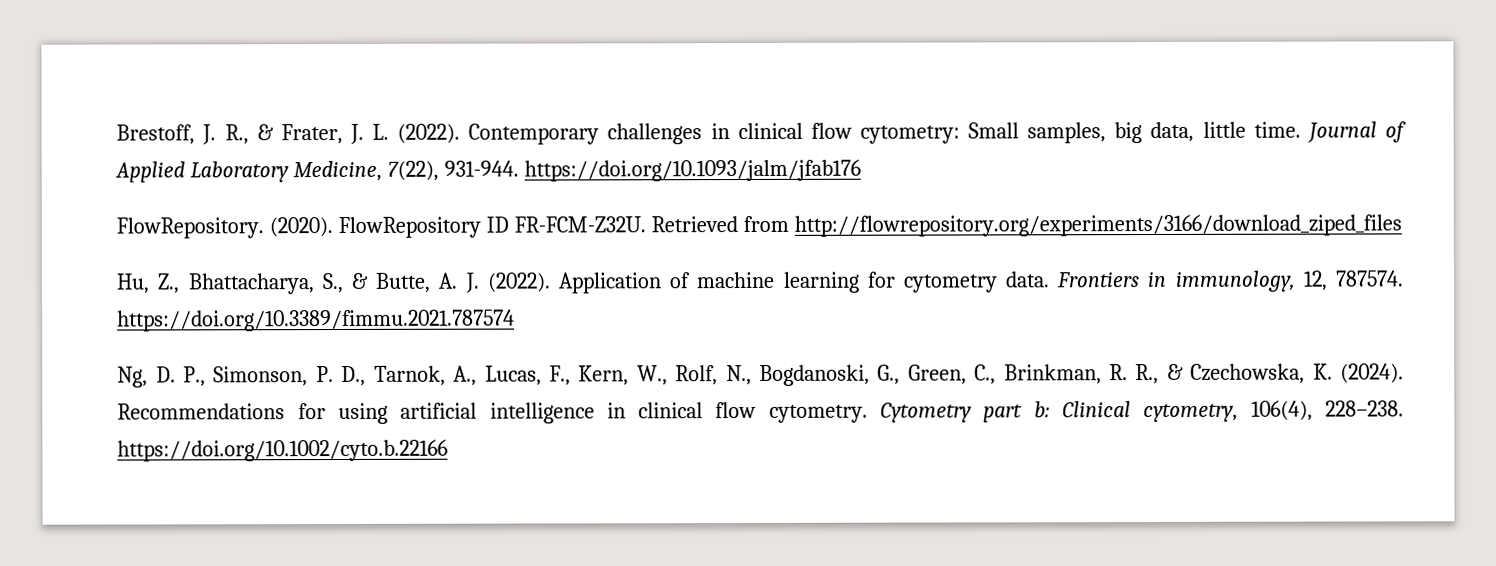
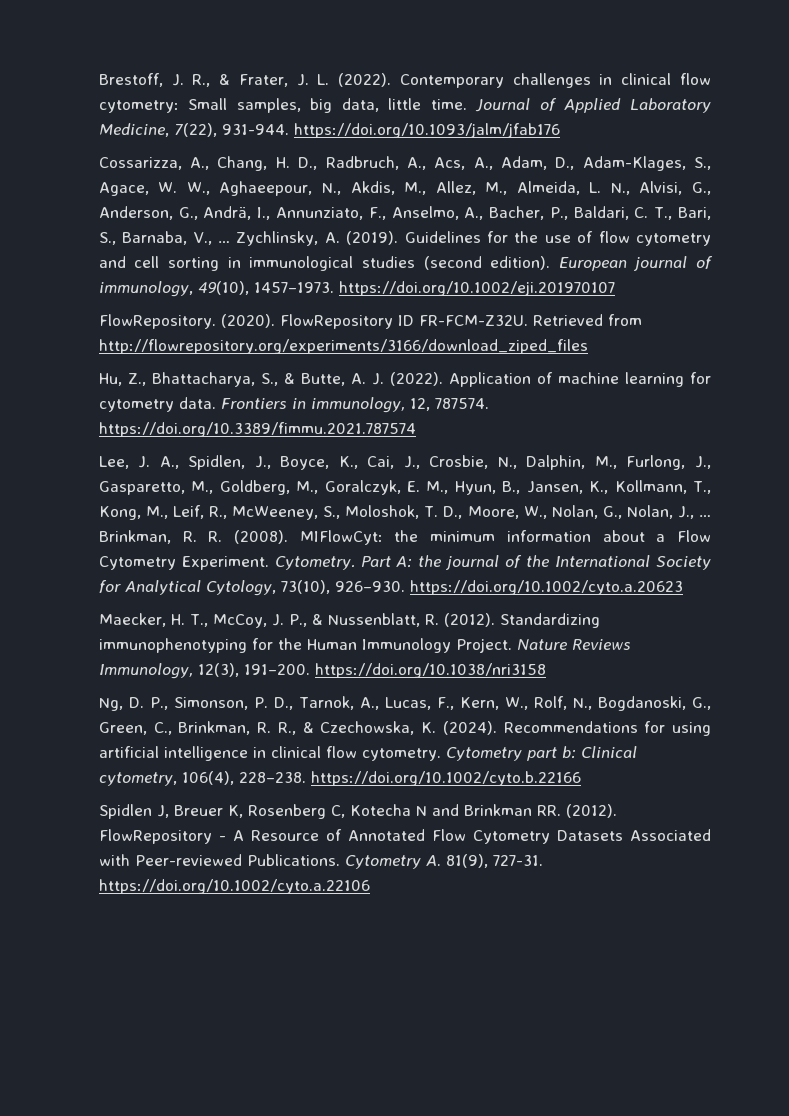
+ Cossarizza, A., Chang, H. D., Radbruch, A., Acs, A., Adam, D., Adam-Klages, S., Agace, W. W., Aghaeepour, N., Akdis, M., Allez, M., Almeida, L. N., Alvisi, G., Anderson, G., Andrä, I., Annunziato, F., Anselmo, A., Bacher, P., Baldari, C. T., Bari, S., Barnaba, V., … Zychlinsky, A. (2019). Guidelines for the use of flow cytometry and cell sorting in immunological studies (second edition). European journal of immunology, 49(10), 1457–1973. https://doi.org/10.1002/eji.201970107
+ Lee, J. A., Spidlen, J., Boyce, K., Cai, J., Crosbie, N., Dalphin, M., Furlong, J., Gasparetto, M., Goldberg, M., Goralczyk, E. M., Hyun, B., Jansen, K., Kollmann, T., Kong, M., Leif, R., McWeeney, S., Moloshok, T. D., Moore, W., Nolan, G., Nolan, J., … Brinkman, R. R. (2008). MIFlowCyt: the minimum information about a Flow Cytometry Experiment. Cytometry. Part A: the journal of the International Society for Analytical Cytology, 73(10), 926–930. https://doi.org/10.1002/cyto.a.20623
+ Maecker, H. T., McCoy, J. P., & Nussenblatt, R. (2012). Standardizing immunophenotyping for the Human Immunology Project. Nature Reviews Immunology, 12(3), 191–200. https://doi.org/10.1038/nri3158
+ Spidlen J, Breuer K, Rosenberg C, Kotecha N and Brinkman RR. (2012). FlowRepository - A Resource of Annotated Flow Cytometry Datasets Associated with Peer-reviewed Publications. Cytometry A. 81(9), 727-31. https://doi.org/10.1002/cyto.a.22106

